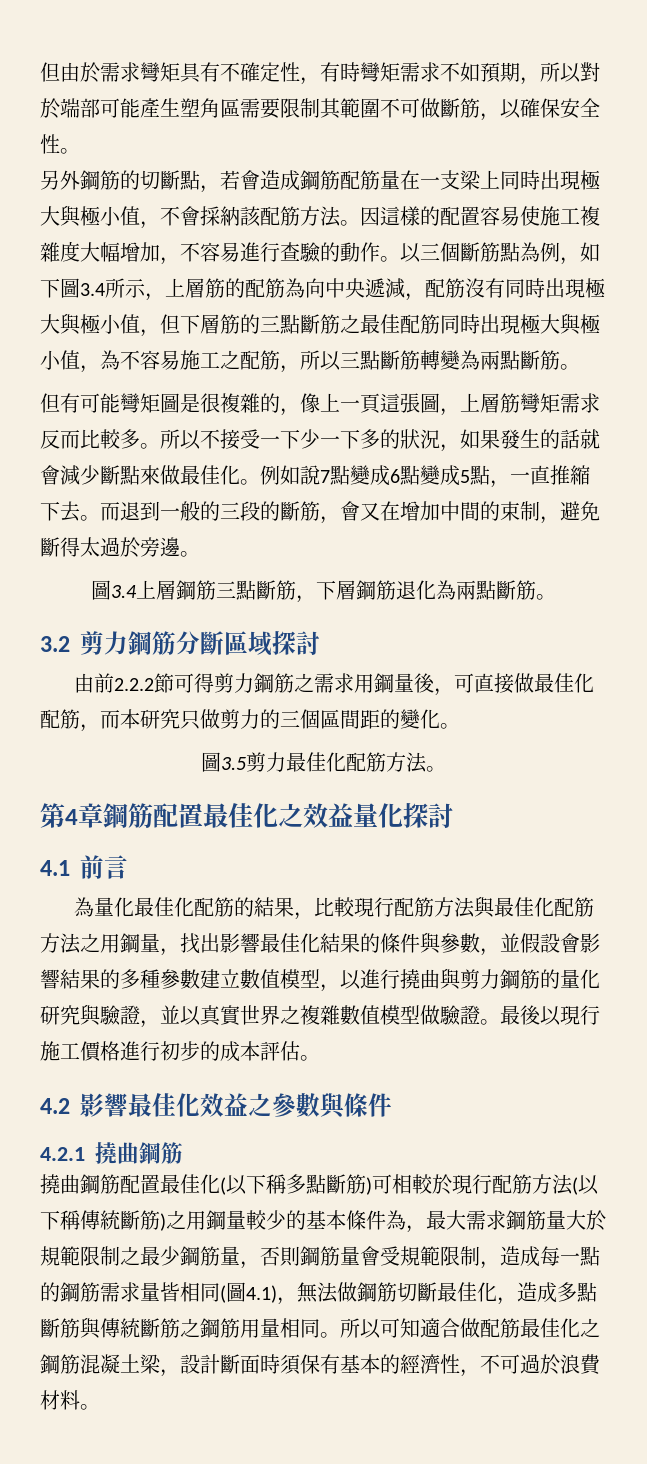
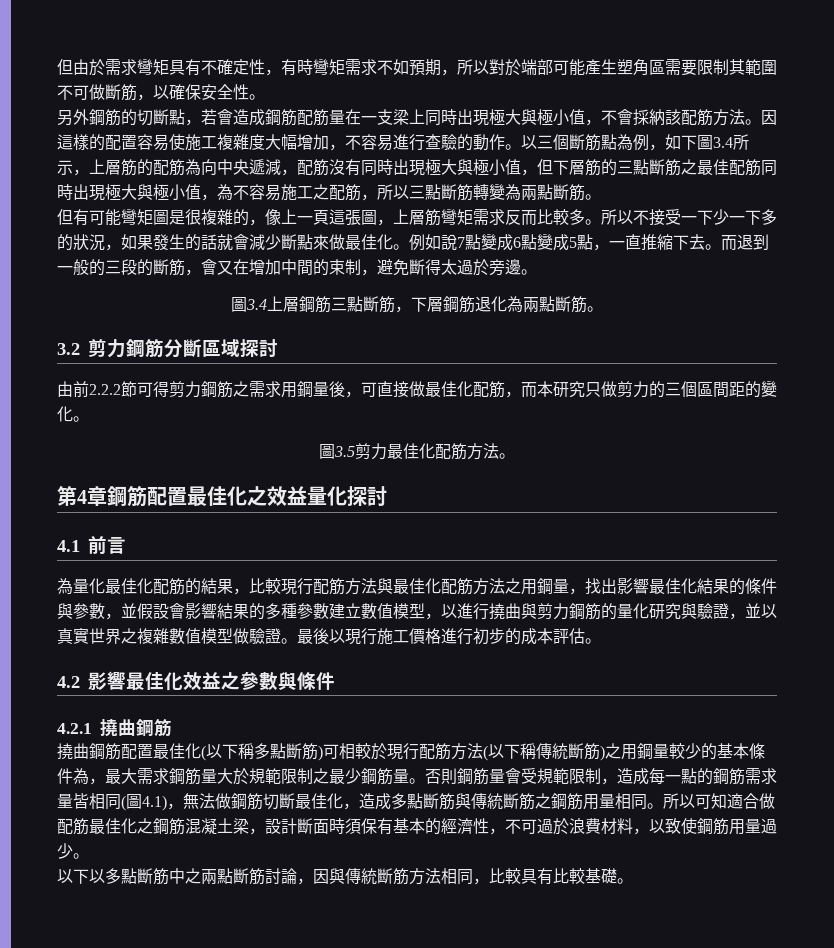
- 撓曲鋼筋配置最佳化(以下稱多點斷筋)可相較於現行配筋方法(以下稱傳統斷筋)之用鋼量較少的基本條件為，最大需求鋼筋量大於規範限制之最少鋼筋量，否則鋼筋量會受規範限制，造成每一點的鋼筋需求量皆相同(圖4.1)，無法做鋼筋切斷最佳化，造成多點斷筋與傳統斷筋之鋼筋用量相同。
+ 撓曲鋼筋配置最佳化(以下稱多點斷筋)可相較於現行配筋方法(以下稱傳統斷筋)之用鋼量較少的基本條件為，最大需求鋼筋量大於規範限制之最少鋼筋量。否則鋼筋量會受規範限制，造成每一點的鋼筋需求量皆相同(圖4.1)，無法做鋼筋切斷最佳化，造成多點斷筋與傳統斷筋之鋼筋用量相同。
- 所以可知適合做配筋最佳化之鋼筋混凝土梁，設計斷面時須保有基本的經濟性，不可過於浪費材料。
+ 所以可知適合做配筋最佳化之鋼筋混凝土梁，設計斷面時須保有基本的經濟性，不可過於浪費材料，以致使鋼筋用量過少。
+ 以下以多點斷筋中之兩點斷筋討論，因與傳統斷筋方法相同，比較具有比較基礎。

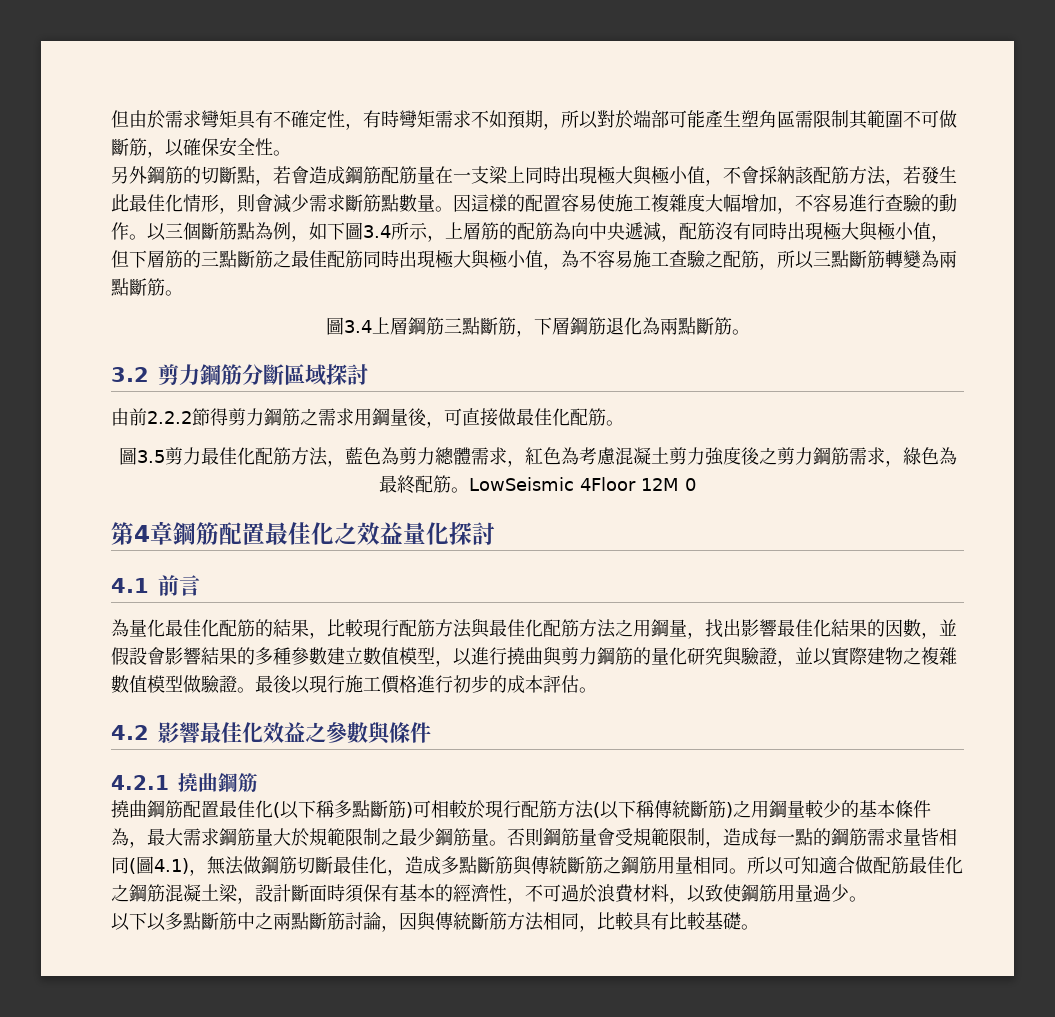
- 但由於需求彎矩具有不確定性，有時彎矩需求不如預期，所以對於端部可能產生塑角區需要限制其範圍不可做斷筋，以確保安全性。
+ 但由於需求彎矩具有不確定性，有時彎矩需求不如預期，所以對於端部可能產生塑角區需限制其範圍不可做斷筋，以確保安全性。
- 另外鋼筋的切斷點，若會造成鋼筋配筋量在一支梁上同時出現極大與極小值，不會採納該配筋方法。
+ 另外鋼筋的切斷點，若會造成鋼筋配筋量在一支梁上同時出現極大與極小值，不會採納該配筋方法，若發生此最佳化情形，則會減少需求斷筋點數量。
- 以三個斷筋點為例，如下圖3.4所示，上層筋的配筋為向中央遞減，配筋沒有同時出現極大與極小值，但下層筋的三點斷筋之最佳配筋同時出現極大與極小值，為不容易施工之配筋，所以三點斷筋轉變為兩點斷筋。
+ 以三個斷筋點為例，如下圖3.4所示，上層筋的配筋為向中央遞減，配筋沒有同時出現極大與極小值，但下層筋的三點斷筋之最佳配筋同時出現極大與極小值，為不容易施工查驗之配筋，所以三點斷筋轉變為兩點斷筋。
- 但有可能彎矩圖是很複雜的，像上一頁這張圖，上層筋彎矩需求反而比較多。所以不接受一下少一下多的狀況，如果發生的話就會減少斷點來做最佳化。例如說7點變成6點變成5點，一直推縮下去。而退到一般的三段的斷筋，會又在增加中間的束制，避免斷得太過於旁邊。
- 由前2.2.2節可得剪力鋼筋之需求用鋼量後，可直接做最佳化配筋，而本研究只做剪力的三個區間距的變化。
+ 由前2.2.2節得剪力鋼筋之需求用鋼量後，可直接做最佳化配筋。
- 圖3.5剪力最佳化配筋方法。
+ 圖3.5剪力最佳化配筋方法，藍色為剪力總體需求，紅色為考慮混凝土剪力強度後之剪力鋼筋需求，綠色為最終配筋。LowSeismic 4Floor 12M 0
- 為量化最佳化配筋的結果，比較現行配筋方法與最佳化配筋方法之用鋼量，找出影響最佳化結果的條件與參數，並假設會影響結果的多種參數建立數值模型，以進行撓曲與剪力鋼筋的量化研究與驗證，並以真實世界之複雜數值模型做驗證。
+ 為量化最佳化配筋的結果，比較現行配筋方法與最佳化配筋方法之用鋼量，找出影響最佳化結果的因數，並假設會影響結果的多種參數建立數值模型，以進行撓曲與剪力鋼筋的量化研究與驗證，並以實際建物之複雜數值模型做驗證。

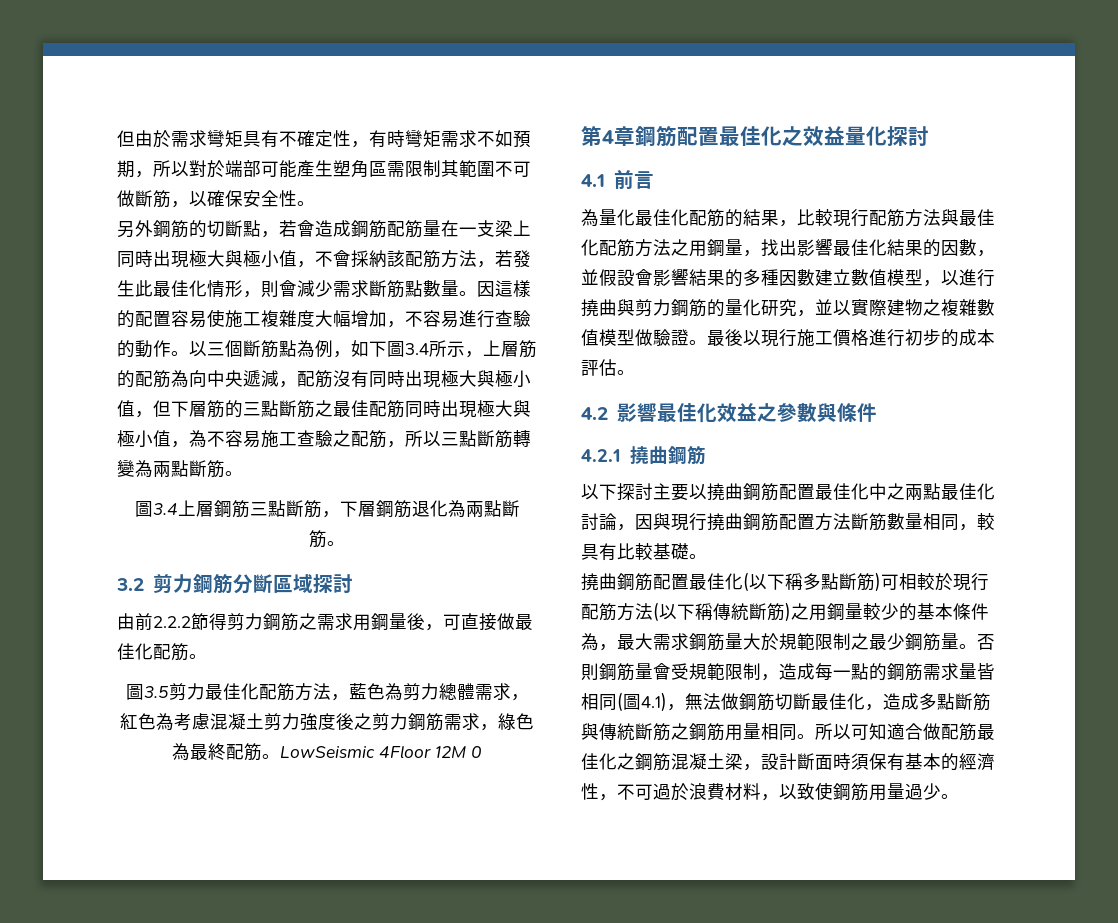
- 為量化最佳化配筋的結果，比較現行配筋方法與最佳化配筋方法之用鋼量，找出影響最佳化結果的因數，並假設會影響結果的多種參數建立數值模型，以進行撓曲與剪力鋼筋的量化研究與驗證，並以實際建物之複雜數值模型做驗證。
+ 為量化最佳化配筋的結果，比較現行配筋方法與最佳化配筋方法之用鋼量，找出影響最佳化結果的因數，並假設會影響結果的多種因數建立數值模型，以進行撓曲與剪力鋼筋的量化研究，並以實際建物之複雜數值模型做驗證。
+ 以下探討主要以撓曲鋼筋配置最佳化中之兩點最佳化討論，因與現行撓曲鋼筋配置方法斷筋數量相同，較具有比較基礎。
- 以下以多點斷筋中之兩點斷筋討論，因與傳統斷筋方法相同，比較具有比較基礎。

